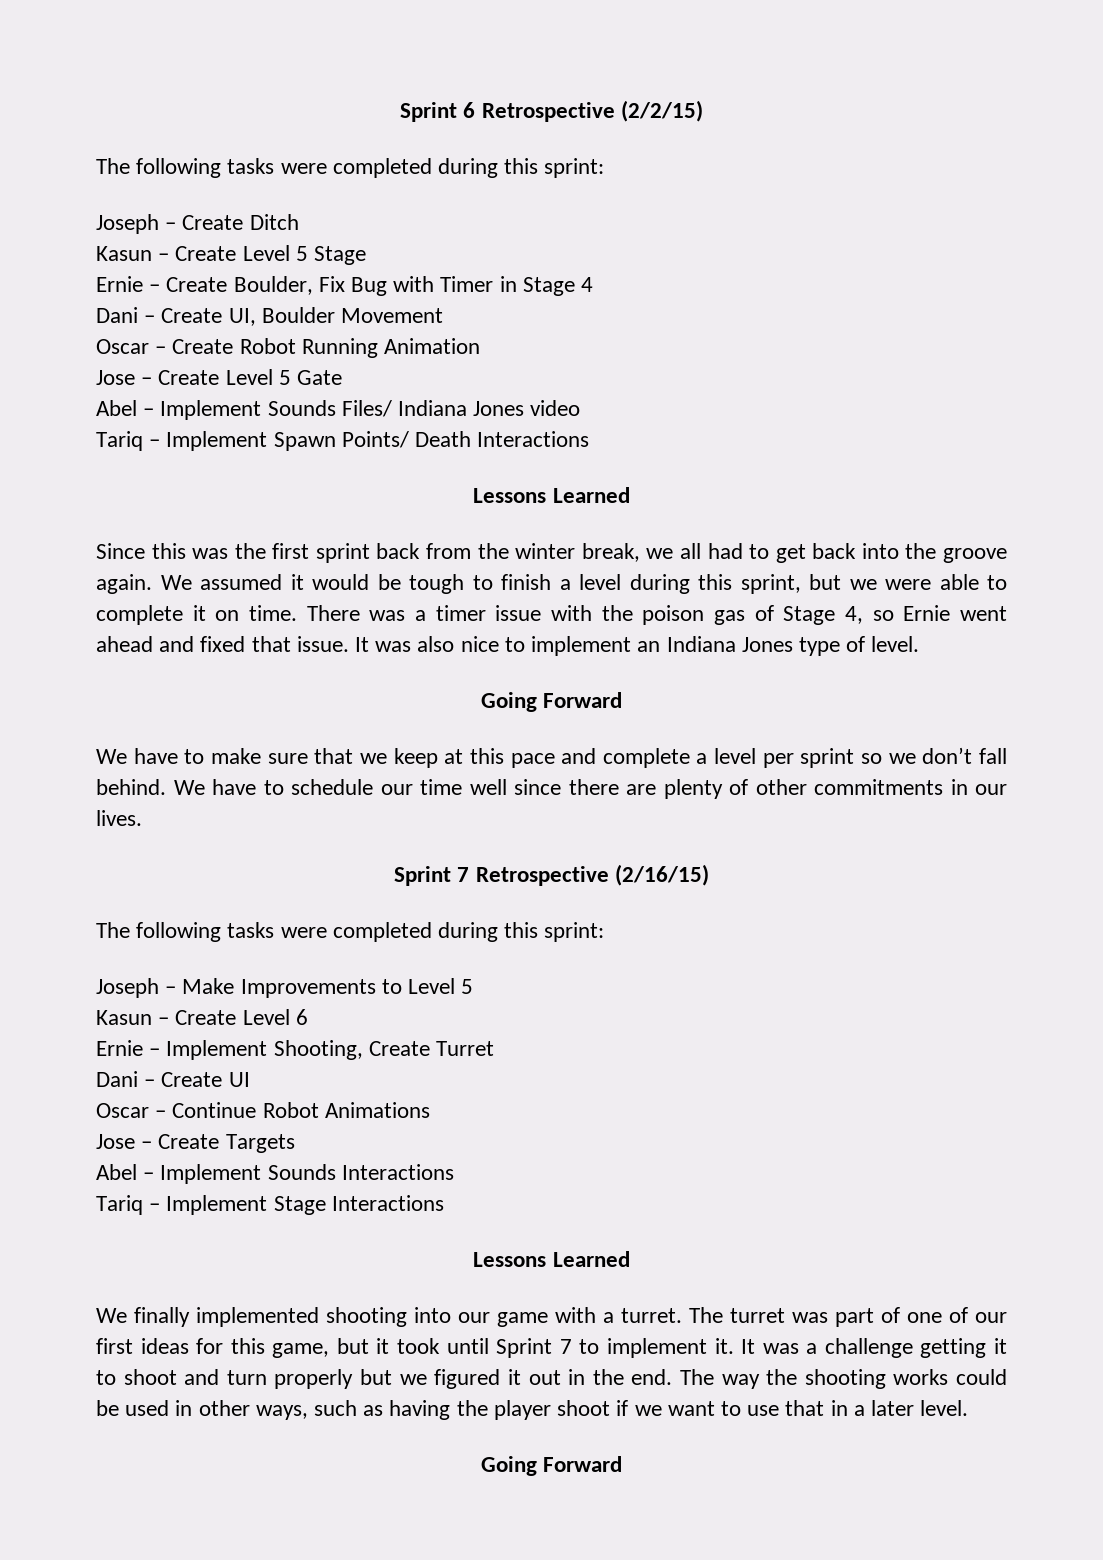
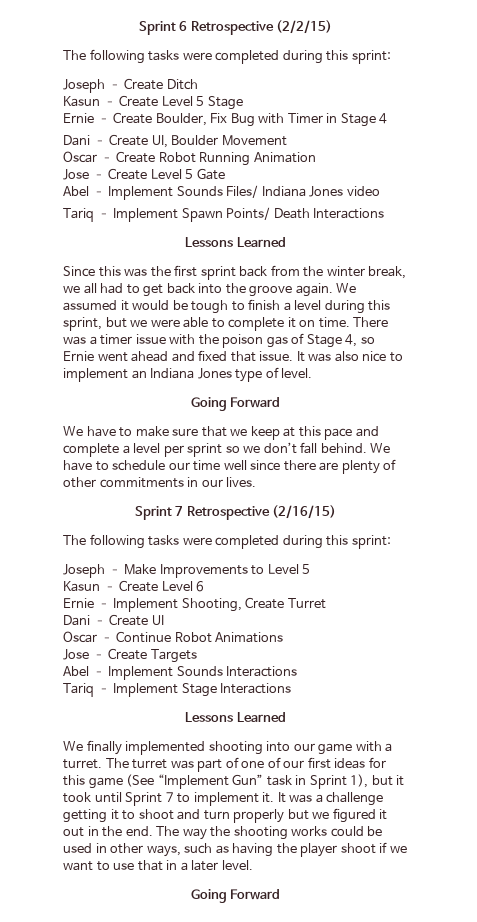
- The turret was part of one of our first ideas for this game, but it took until Sprint 7 to implement it.
+ The turret was part of one of our first ideas for this game (See “Implement Gun” task in Sprint 1), but it took until Sprint 7 to implement it.

